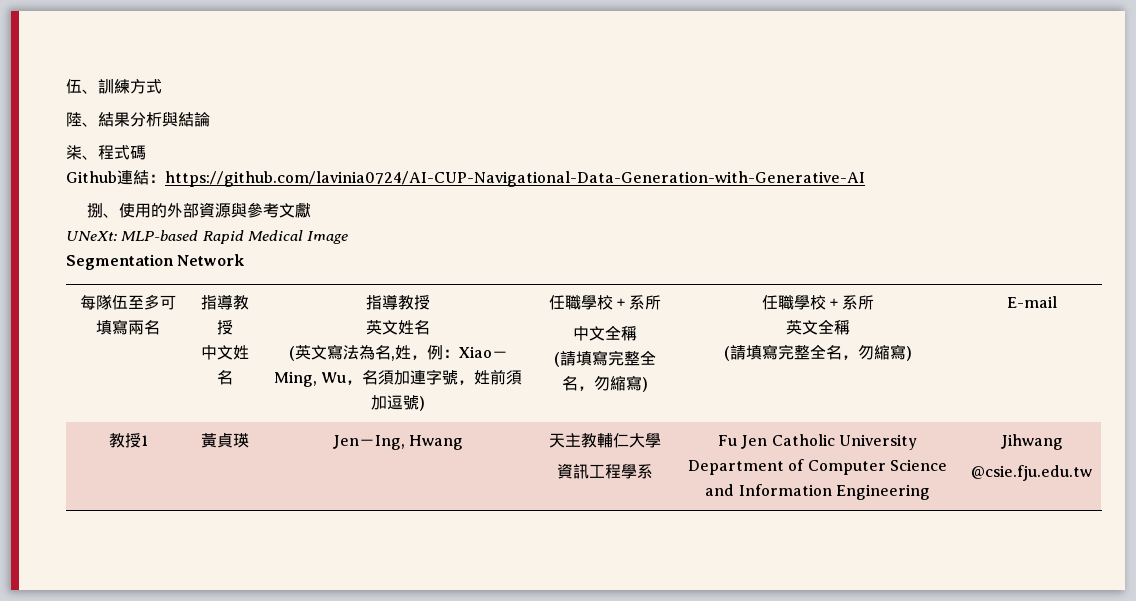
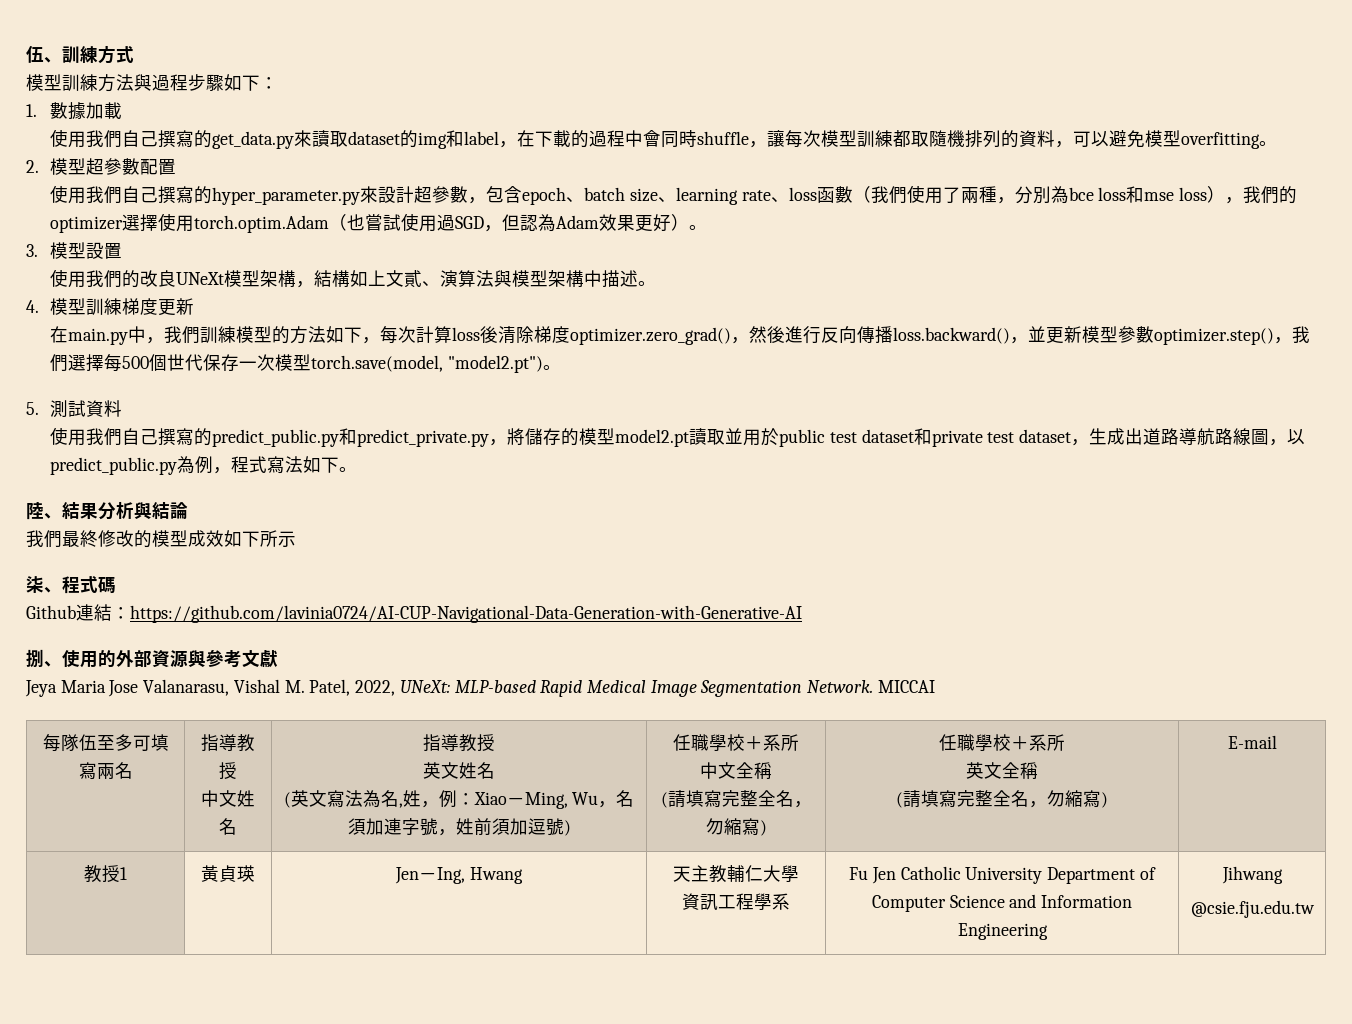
+ 模型訓練方法與過程步驟如下：
+ 1.數據加載
+ 使用我們自己撰寫的get_data.py來讀取dataset的img和label，在下載的過程中會同時shuffle，讓每次模型訓練都取隨機排列的資料，可以避免模型overfitting。
+ 2.模型超參數配置
+ 使用我們自己撰寫的hyper_parameter.py來設計超參數，包含epoch、batch size、learning rate、loss函數（我們使用了兩種，分別為bce loss和mse loss），我們的optimizer選擇使用torch.optim.Adam（也嘗試使用過SGD，但認為Adam效果更好）。
+ 3.模型設置
+ 使用我們的改良UNeXt模型架構，結構如上文貳、演算法與模型架構中描述。
+ 4.模型訓練梯度更新
+ 在main.py中，我們訓練模型的方法如下，每次計算loss後清除梯度optimizer.zero_grad()，然後進行反向傳播loss.backward()，並更新模型參數optimizer.step()，我們選擇每500個世代保存一次模型torch.save(model, "model2.pt")。
+ 5.測試資料
+ 使用我們自己撰寫的predict_public.py和predict_private.py，將儲存的模型model2.pt讀取並用於public test dataset和private test dataset，生成出道路導航路線圖，以predict_public.py為例，程式寫法如下。
+ 我們最終修改的模型成效如下所示
- UNeXt: MLP-based Rapid Medical Image
- Segmentation Network
+ Jeya Maria Jose Valanarasu, Vishal M. Patel, 2022, UNeXt: MLP-based Rapid Medical Image Segmentation Network. MICCAI

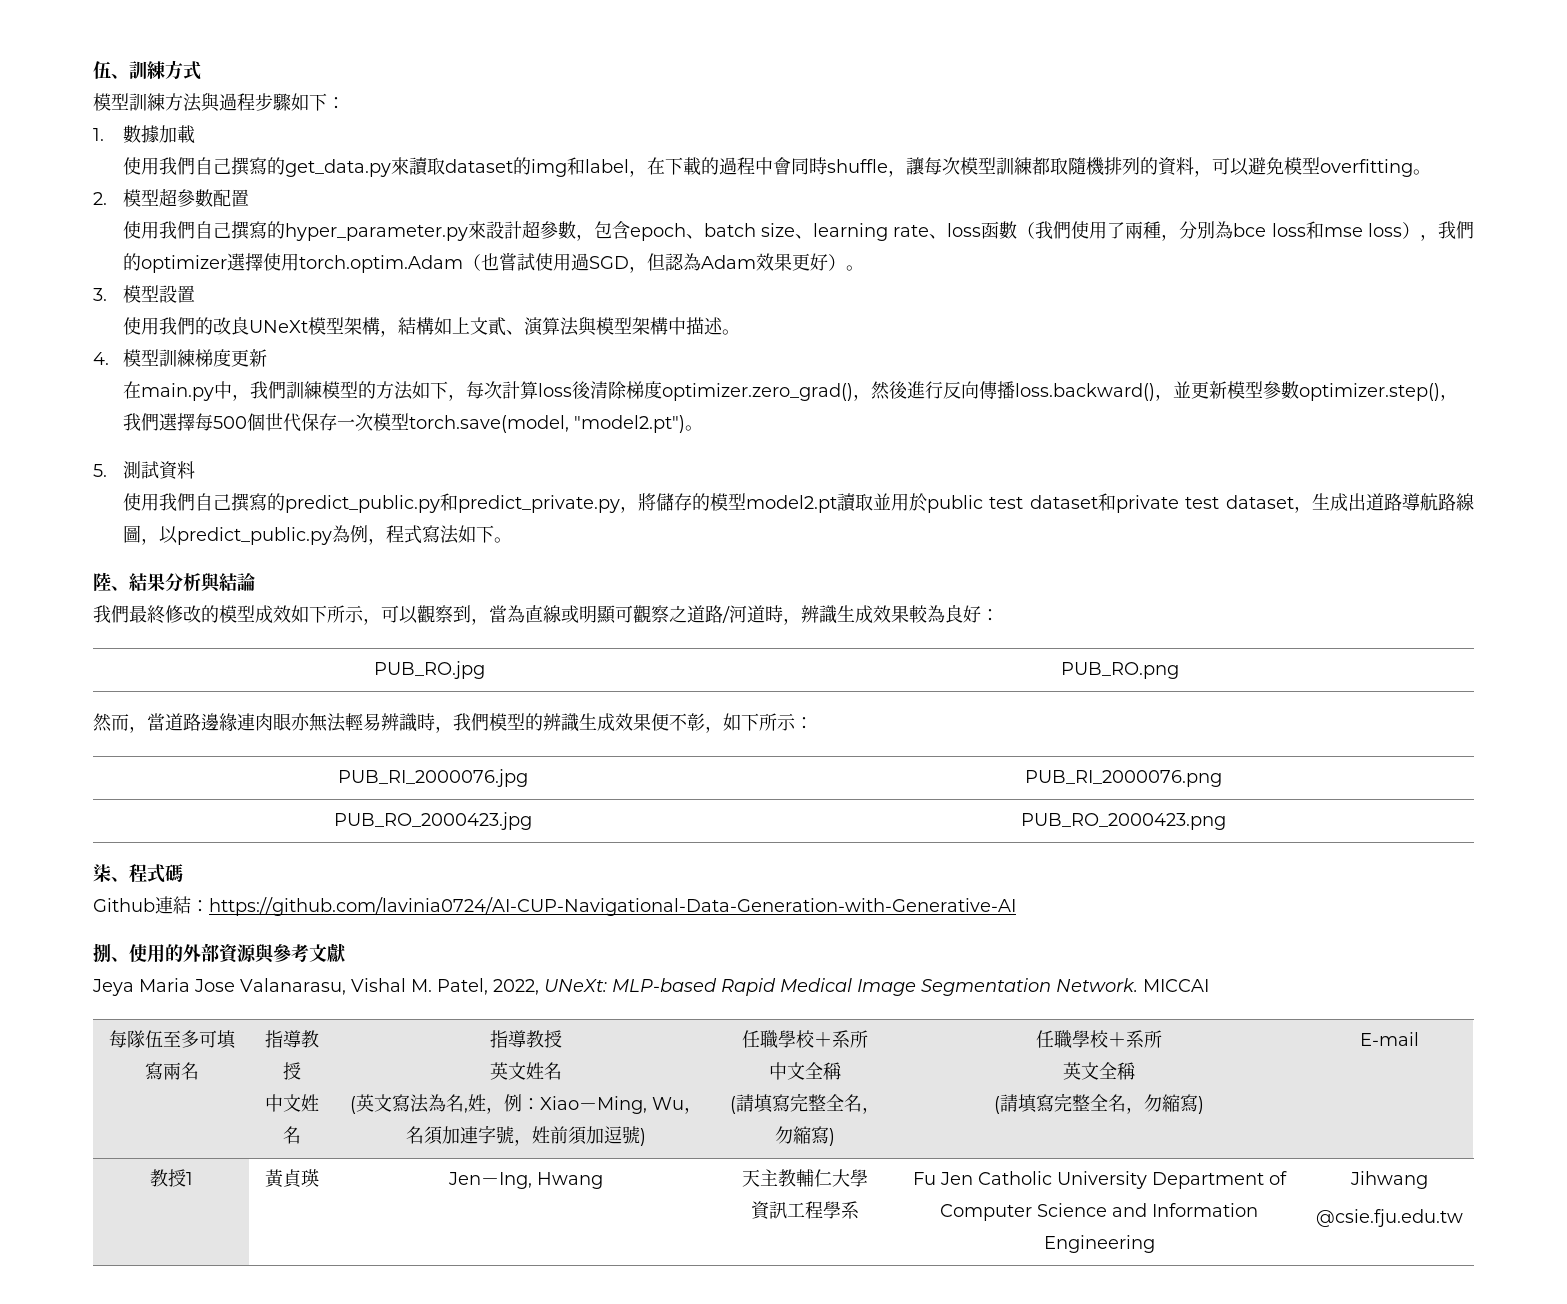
- 我們最終修改的模型成效如下所示
+ 我們最終修改的模型成效如下所示，可以觀察到，當為直線或明顯可觀察之道路/河道時，辨識生成效果較為良好：
+ PUB_RO.jpg | PUB_RO.png
+ 然而，當道路邊緣連肉眼亦無法輕易辨識時，我們模型的辨識生成效果便不彰，如下所示：
+ PUB_RI_2000076.jpg | PUB_RI_2000076.png
+ PUB_RO_2000423.jpg | PUB_RO_2000423.png

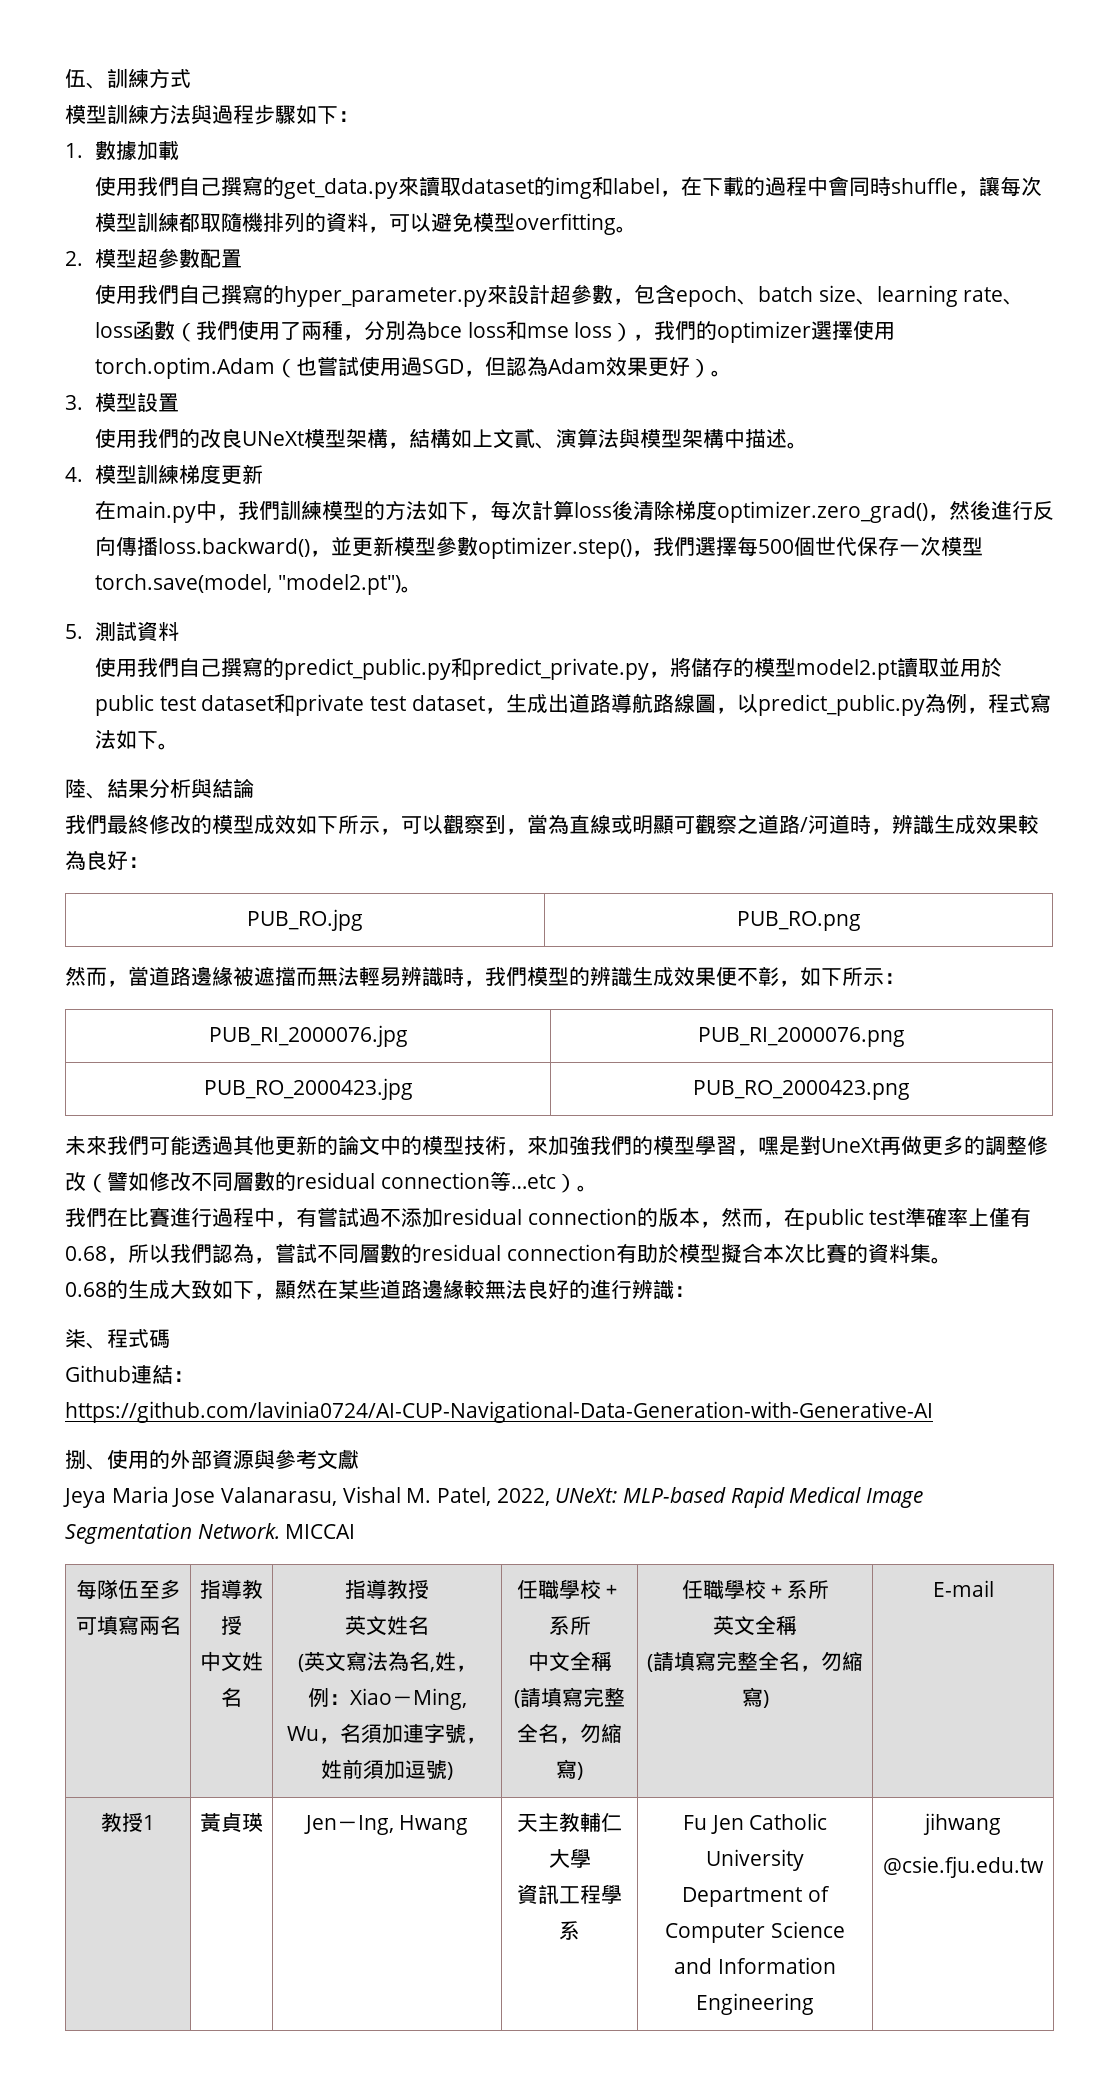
- 然而，當道路邊緣連肉眼亦無法輕易辨識時，我們模型的辨識生成效果便不彰，如下所示：
+ 然而，當道路邊緣被遮擋而無法輕易辨識時，我們模型的辨識生成效果便不彰，如下所示：
+ 未來我們可能透過其他更新的論文中的模型技術，來加強我們的模型學習，嘿是對UneXt再做更多的調整修改（譬如修改不同層數的residual connection等…etc）。
+ 我們在比賽進行過程中，有嘗試過不添加residual connection的版本，然而，在public test準確率上僅有0.68，所以我們認為，嘗試不同層數的residual connection有助於模型擬合本次比賽的資料集。
+ 0.68的生成大致如下，顯然在某些道路邊緣較無法良好的進行辨識：
  教授1 | 黃貞瑛 | Jen－Ing, Hwang | 天主教輔仁大學
- 資訊工程學系 | Fu Jen Catholic University Department of Computer Science and Information Engineering | Jihwang
+ 資訊工程學系 | Fu Jen Catholic University Department of Computer Science and Information Engineering | jihwang

